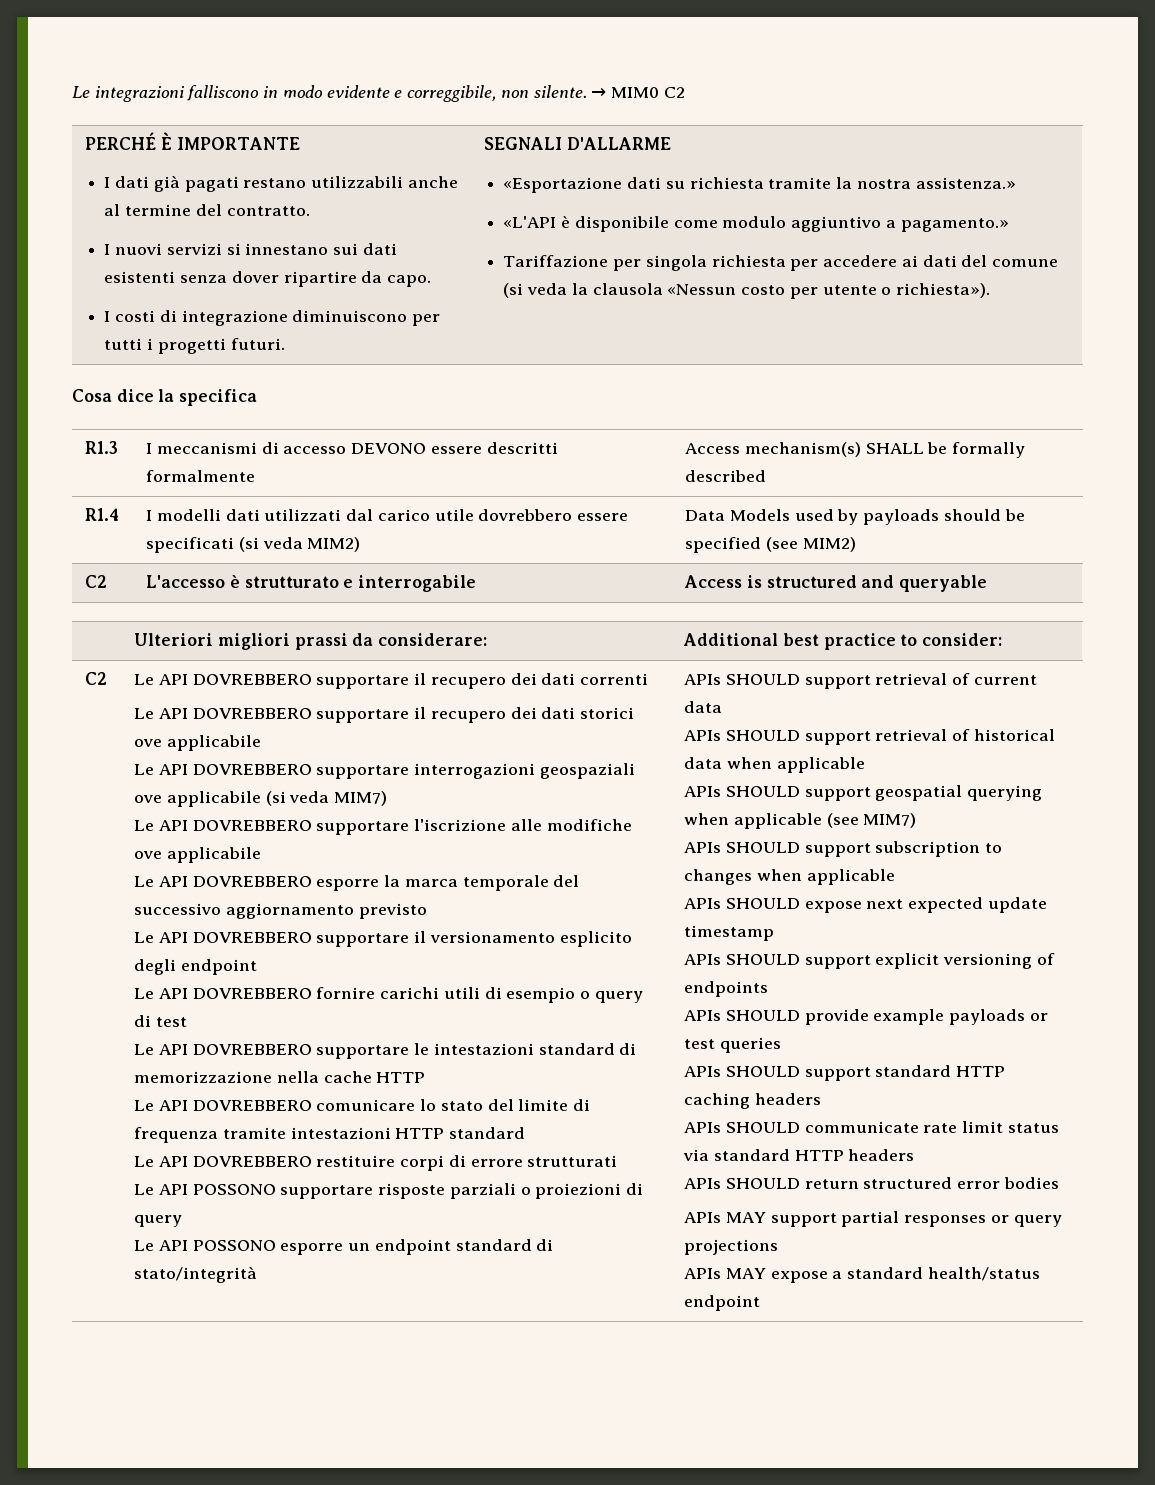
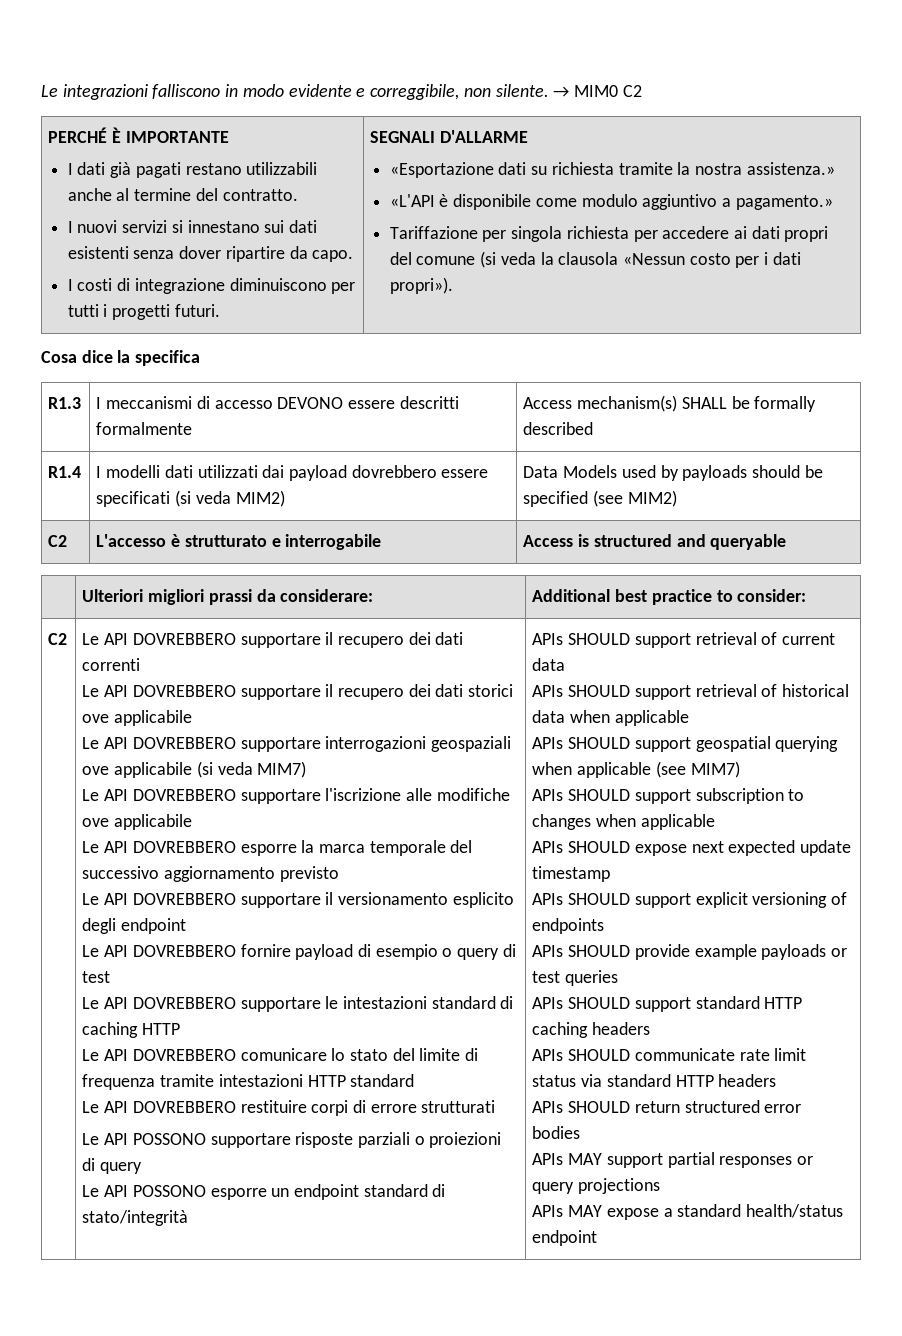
- Tariffazione per singola richiesta per accedere ai dati del comune (si veda la clausola «Nessun costo per utente o richiesta»).
+ Tariffazione per singola richiesta per accedere ai dati propri del comune (si veda la clausola «Nessun costo per i dati propri»).
- R1.4 | I modelli dati utilizzati dal carico utile dovrebbero essere specificati (si veda MIM2) | Data Models used by payloads should be specified (see MIM2)
+ R1.4 | I modelli dati utilizzati dai payload dovrebbero essere specificati (si veda MIM2) | Data Models used by payloads should be specified (see MIM2)
- Le API DOVREBBERO fornire carichi utili di esempio o query di test
+ Le API DOVREBBERO fornire payload di esempio o query di test
- Le API DOVREBBERO supportare le intestazioni standard di memorizzazione nella cache HTTP
+ Le API DOVREBBERO supportare le intestazioni standard di caching HTTP

